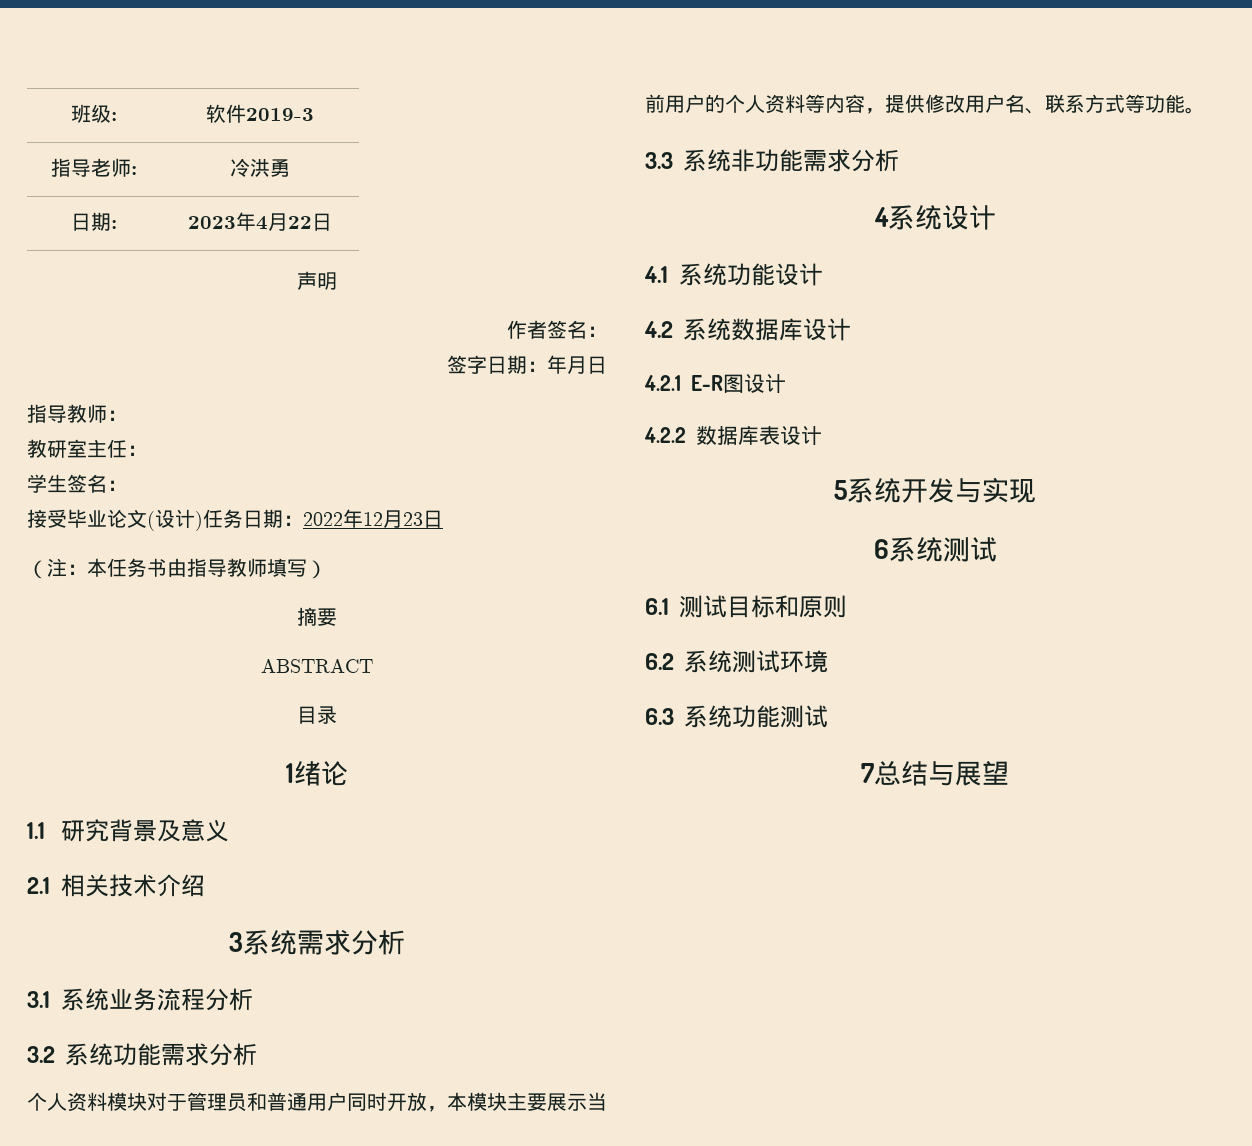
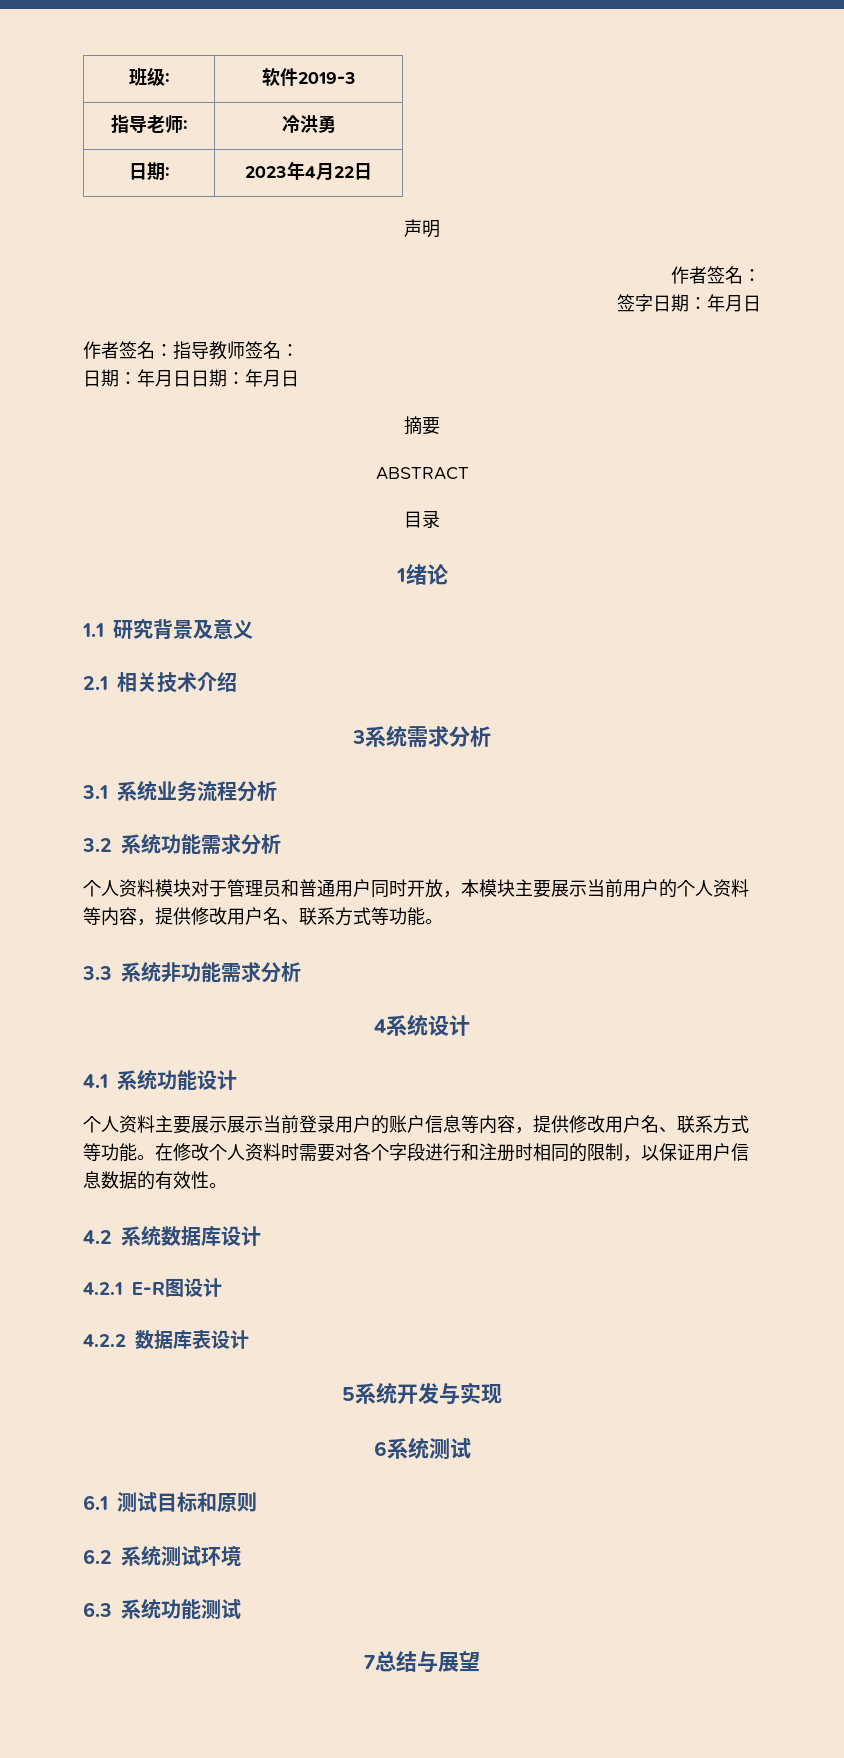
- 指导教师：
- 教研室主任：
- 学生签名：
- 接受毕业论文(设计)任务日期：2022年12月23日
- （注：本任务书由指导教师填写）
+ 作者签名：指导教师签名：
+ 日期：年月日日期：年月日
+ 个人资料主要展示展示当前登录用户的账户信息等内容，提供修改用户名、联系方式等功能。在修改个人资料时需要对各个字段进行和注册时相同的限制，以保证用户信息数据的有效性。

